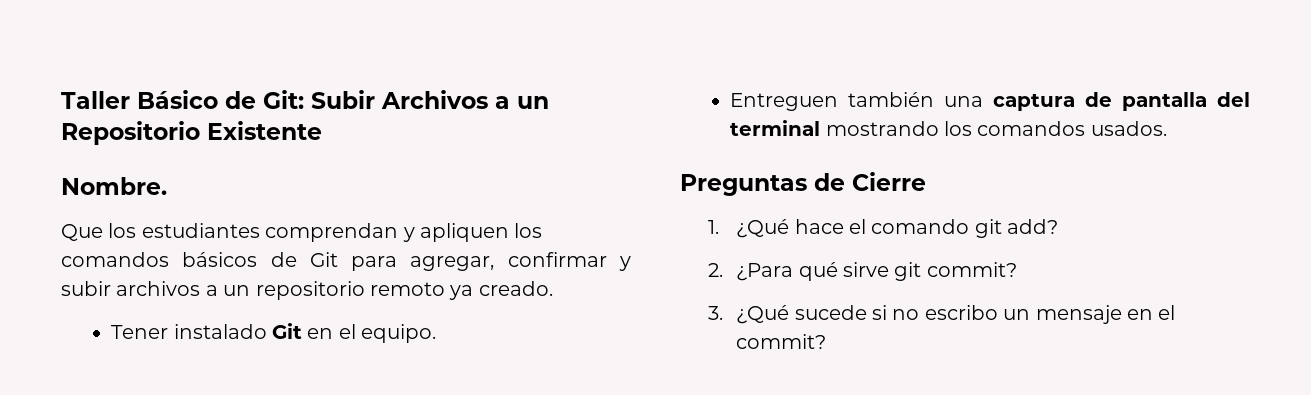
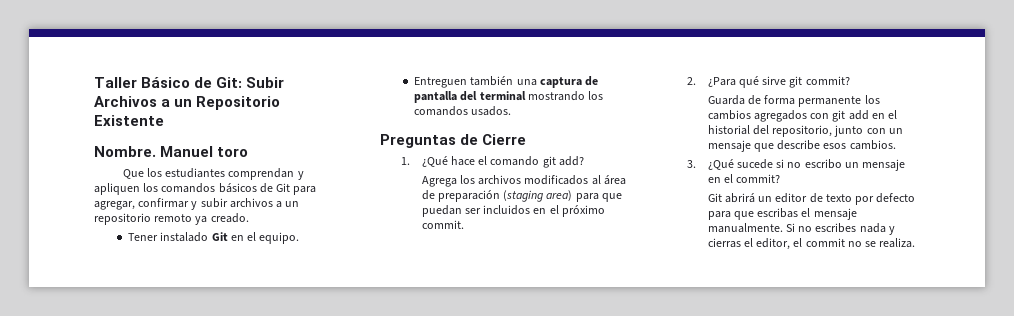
+ Manuel toro
+ Agrega los archivos modificados al área de preparación (staging area) para que puedan ser incluidos en el próximo commit.
+ Guarda de forma permanente los cambios agregados con git add en el historial del repositorio, junto con un mensaje que describe esos cambios.
+ Git abrirá un editor de texto por defecto para que escribas el mensaje manualmente. Si no escribes nada y cierras el editor, el commit no se realiza.

